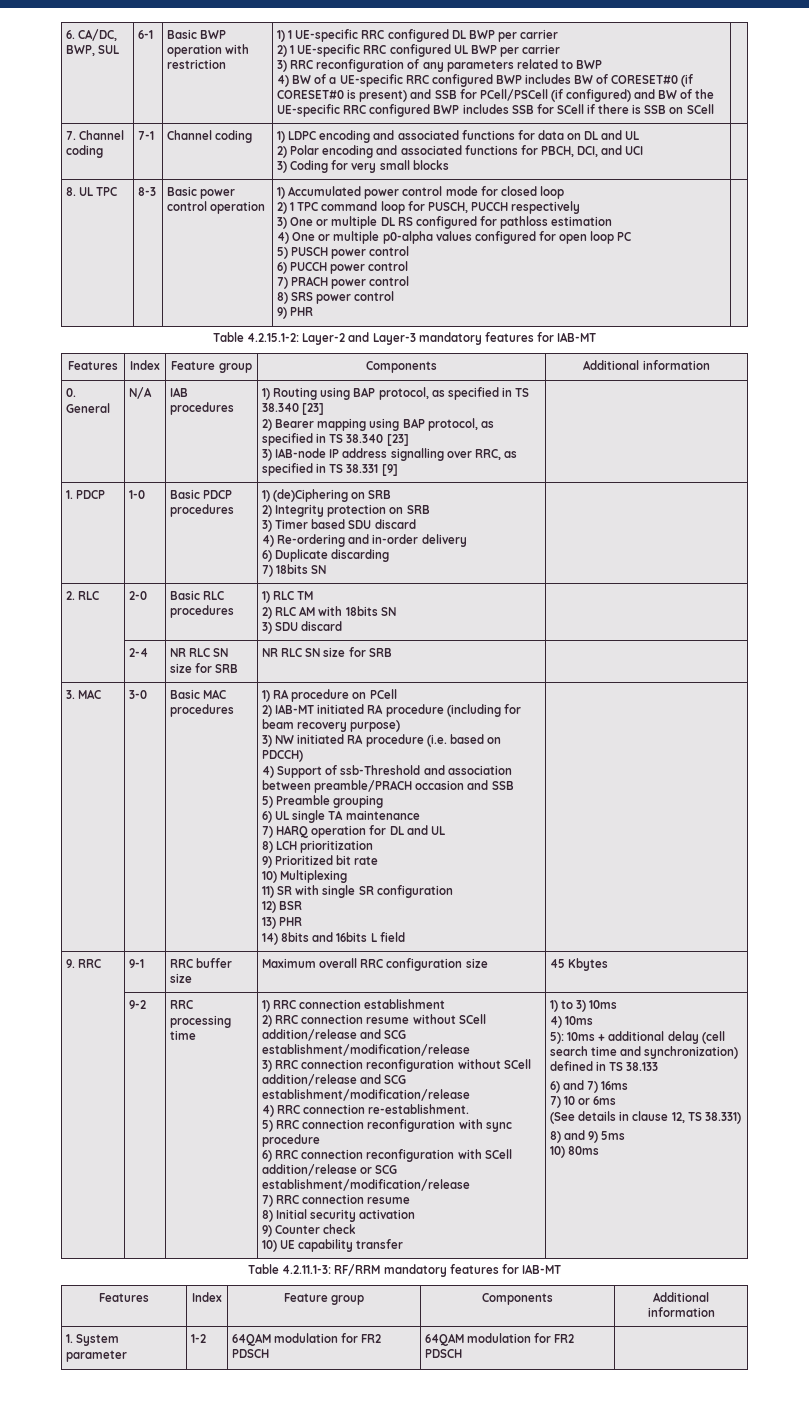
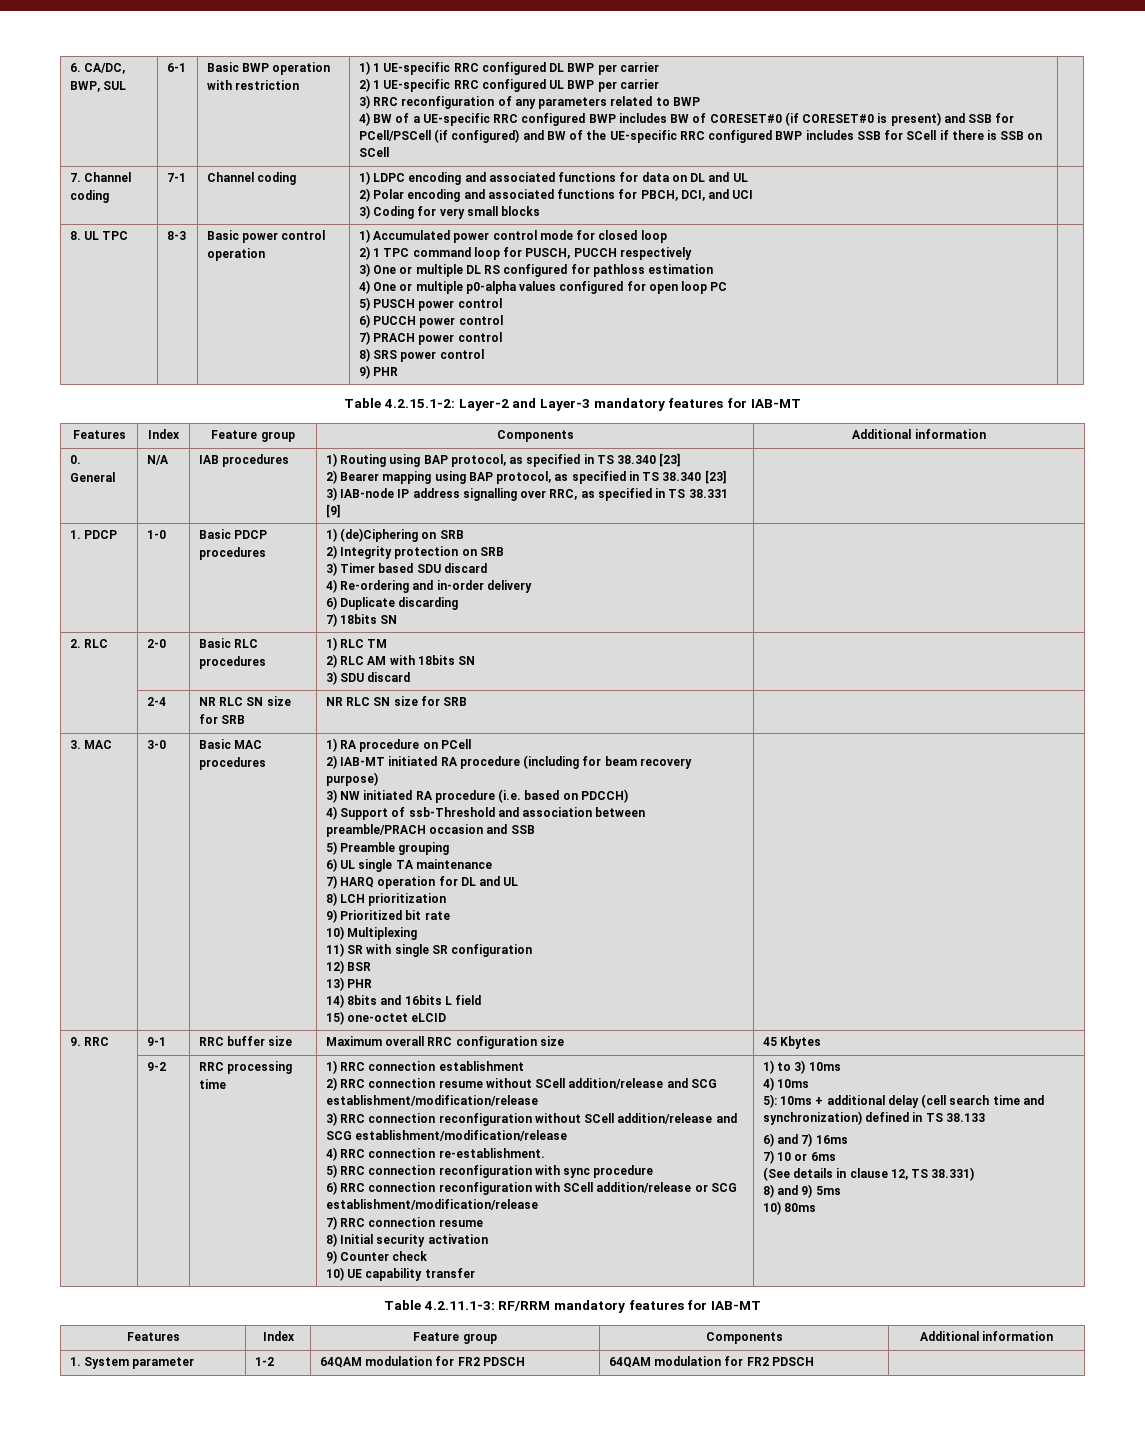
+ 15) one-octet eLCID

